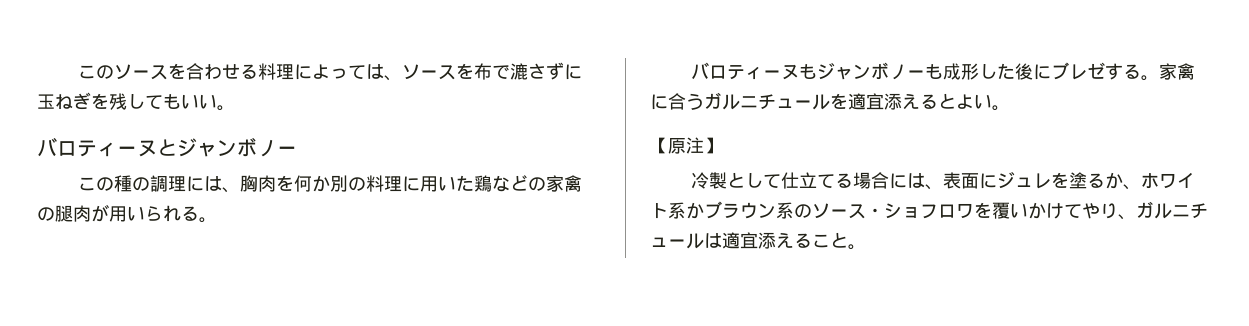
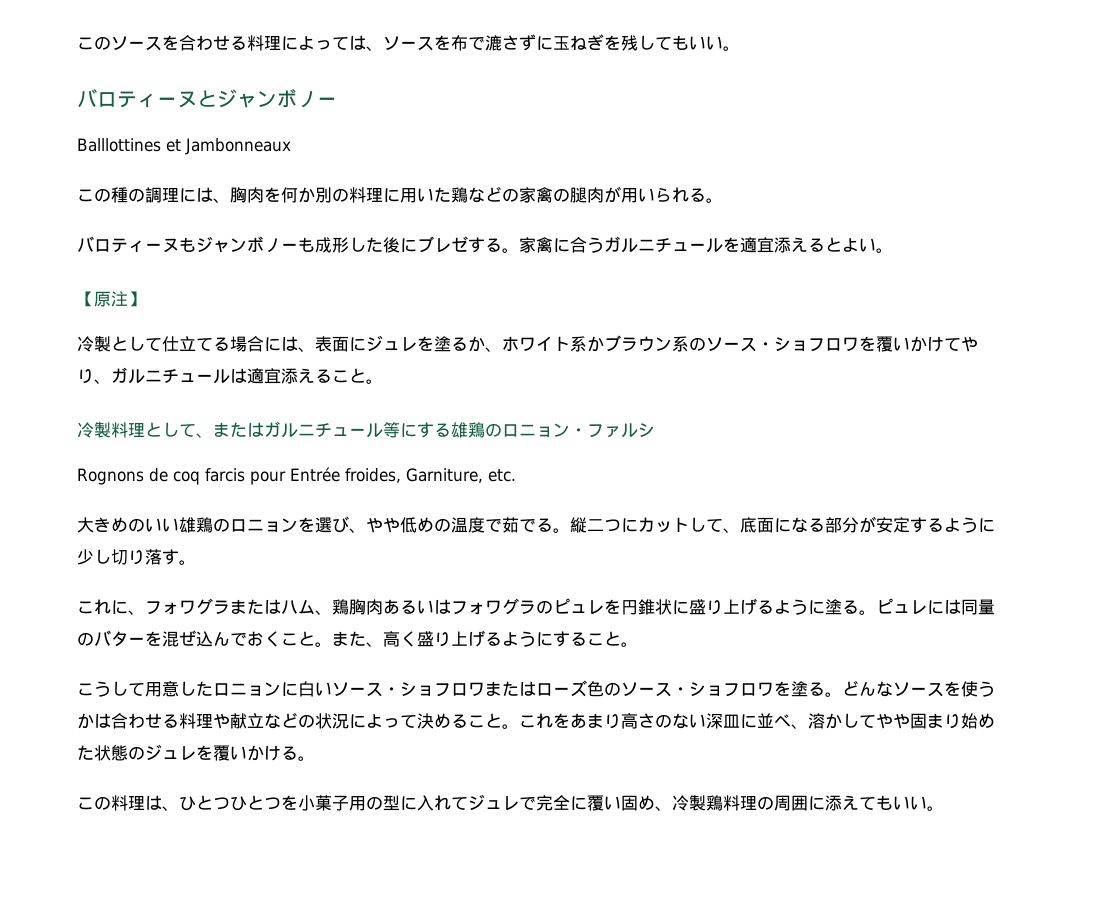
+ Balllottines et Jambonneaux
+ 冷製料理として、またはガルニチュール等にする雄鶏のロニョン・ファルシ
+ Rognons de coq farcis pour Entrée froides, Garniture, etc.
+ 大きめのいい雄鶏のロニョンを選び、やや低めの温度で茹でる。縦二つにカットして、底面になる部分が安定するように少し切り落す。
+ これに、フォワグラまたはハム、鶏胸肉あるいはフォワグラのピュレを円錐状に盛り上げるように塗る。ピュレには同量のバターを混ぜ込んでおくこと。また、高く盛り上げるようにすること。
+ こうして用意したロニョンに白いソース・ショフロワまたはローズ色のソース・ショフロワを塗る。どんなソースを使うかは合わせる料理や献立などの状況によって決めること。これをあまり高さのない深皿に並べ、溶かしてやや固まり始めた状態のジュレを覆いかける。
+ この料理は、ひとつひとつを小菓子用の型に入れてジュレで完全に覆い固め、冷製鶏料理の周囲に添えてもいい。

